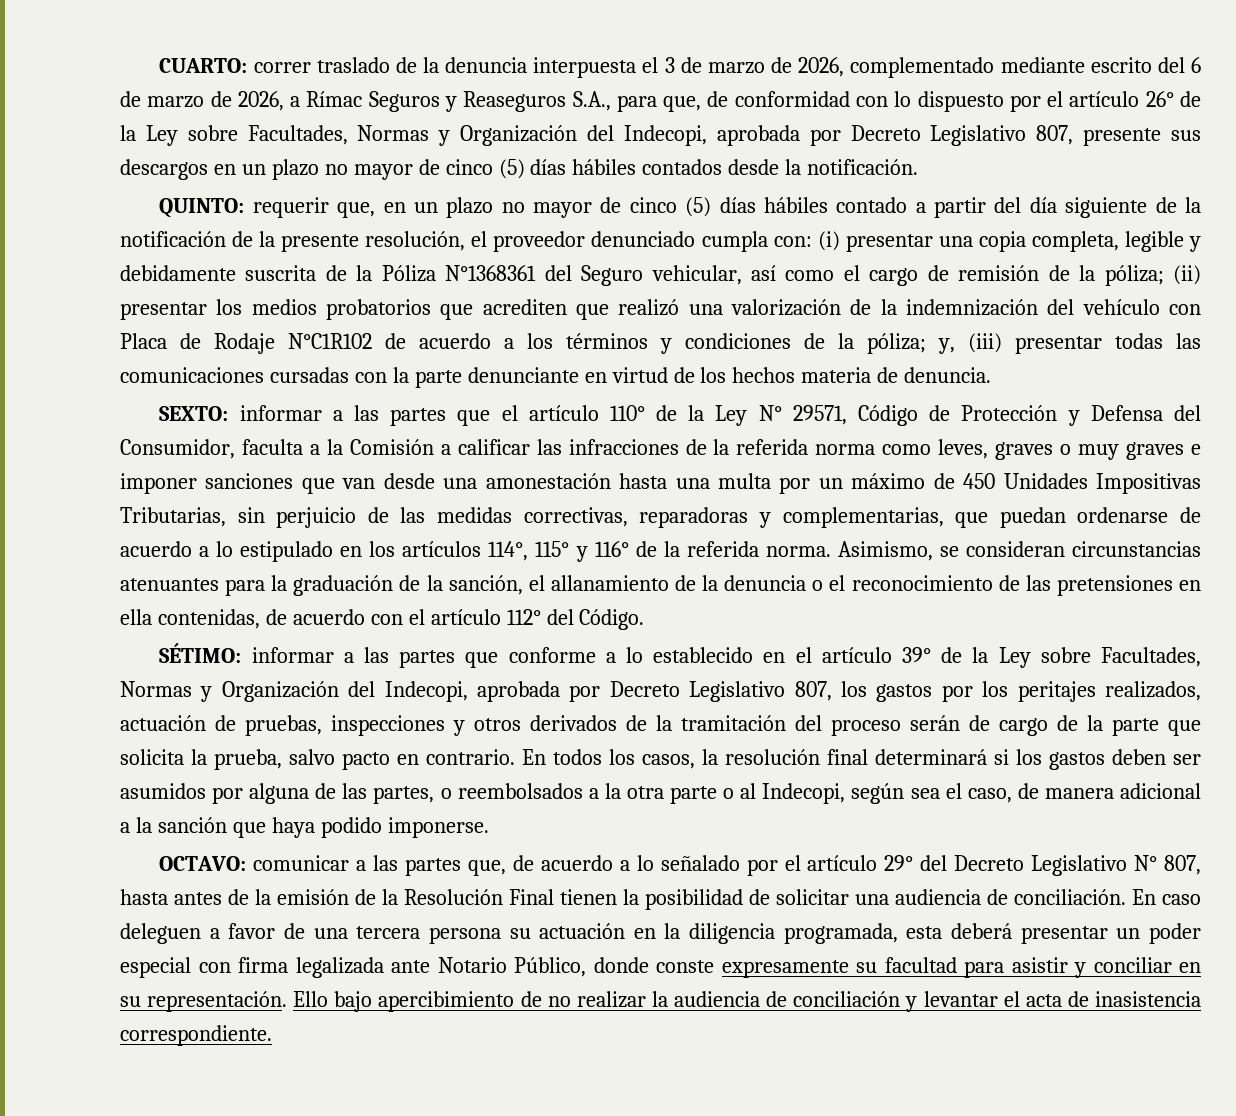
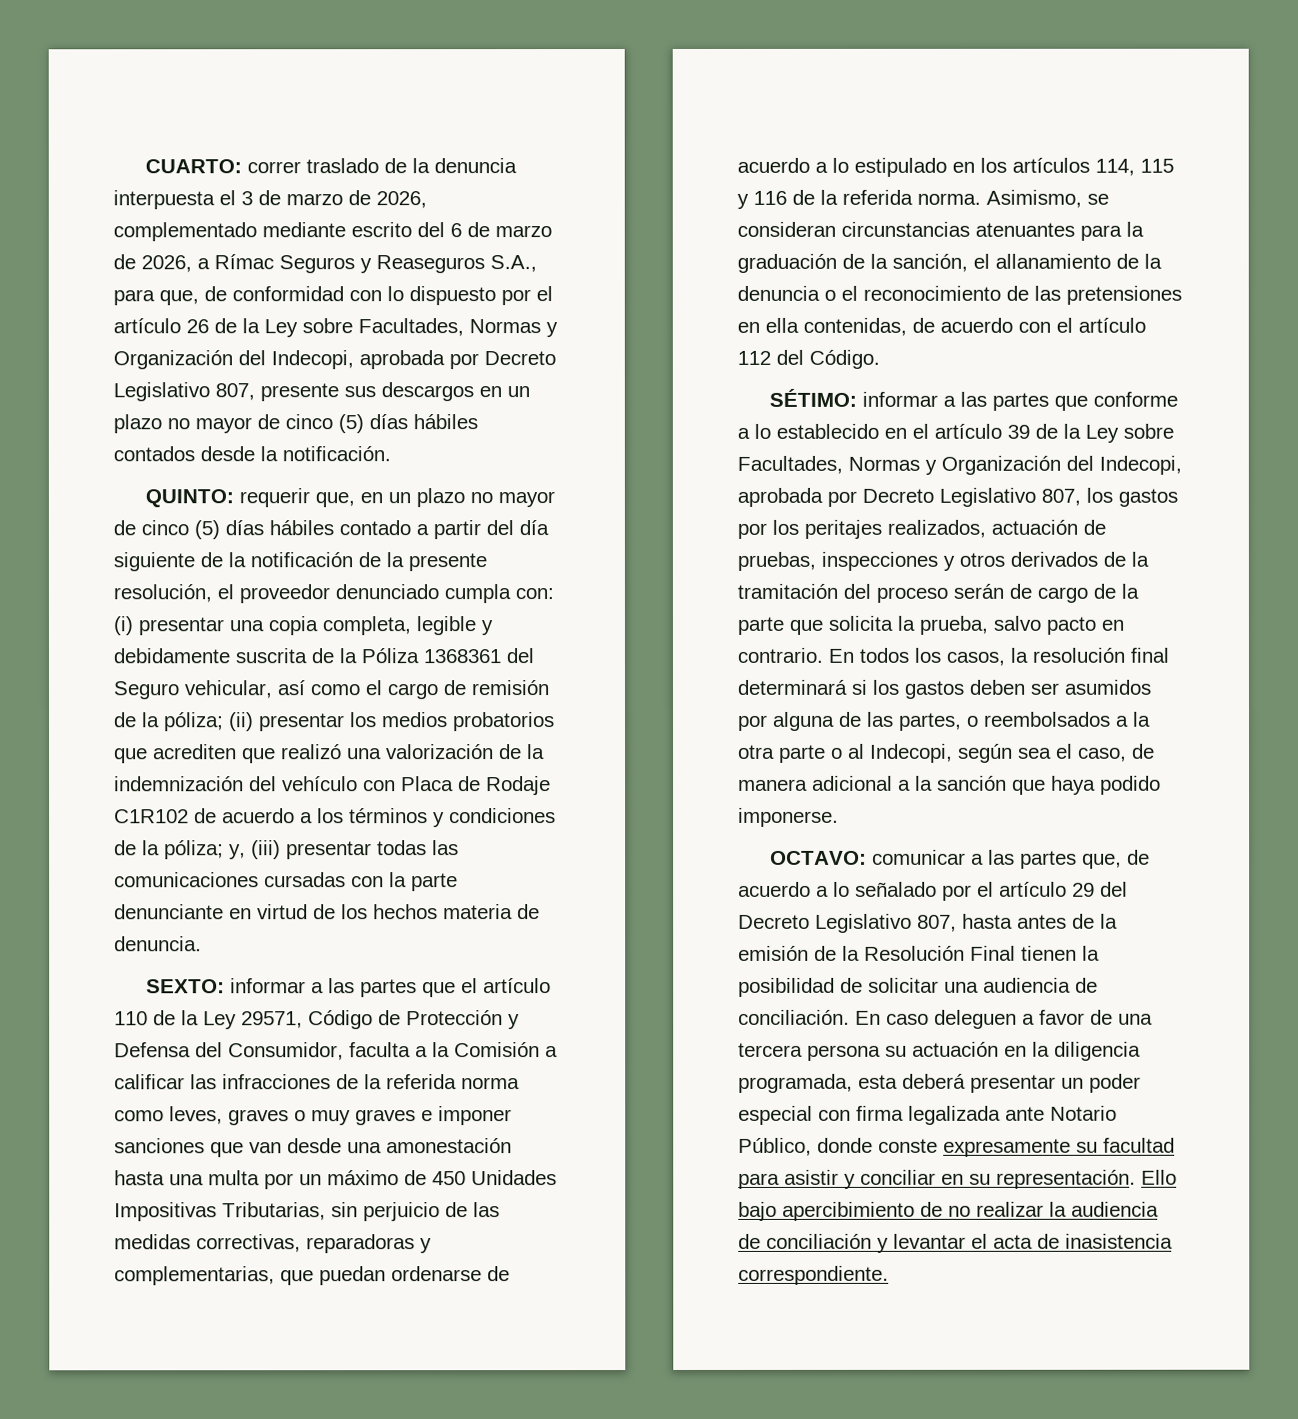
- correr traslado de la denuncia interpuesta el 3 de marzo de 2026, complementado mediante escrito del 6 de marzo de 2026, a Rímac Seguros y Reaseguros S.A., para que, de conformidad con lo dispuesto por el artículo 26° de la Ley sobre Facultades, Normas y Organización del Indecopi, aprobada por Decreto Legislativo 807, presente sus descargos en un plazo no mayor de cinco (5) días hábiles contados desde la notificación.
+ correr traslado de la denuncia interpuesta el 3 de marzo de 2026, complementado mediante escrito del 6 de marzo de 2026, a Rímac Seguros y Reaseguros S.A., para que, de conformidad con lo dispuesto por el artículo 26 de la Ley sobre Facultades, Normas y Organización del Indecopi, aprobada por Decreto Legislativo 807, presente sus descargos en un plazo no mayor de cinco (5) días hábiles contados desde la notificación.
- (i) presentar una copia completa, legible y debidamente suscrita de la Póliza N°1368361 del Seguro vehicular, así como el cargo de remisión de la póliza;
+ (i) presentar una copia completa, legible y debidamente suscrita de la Póliza 1368361 del Seguro vehicular, así como el cargo de remisión de la póliza;
- (ii) presentar los medios probatorios que acrediten que realizó una valorización de la indemnización del vehículo con Placa de Rodaje N°C1R102 de acuerdo a los términos y condiciones de la póliza;
+ (ii) presentar los medios probatorios que acrediten que realizó una valorización de la indemnización del vehículo con Placa de Rodaje C1R102 de acuerdo a los términos y condiciones de la póliza;
- informar a las partes que el artículo 110° de la Ley N° 29571, Código de Protección y Defensa del Consumidor, faculta a la Comisión a calificar las infracciones de la referida norma como leves, graves o muy graves e imponer sanciones que van desde una amonestación hasta una multa por un máximo de 450 Unidades Impositivas Tributarias, sin perjuicio de las medidas correctivas, reparadoras y complementarias, que puedan ordenarse de acuerdo a lo estipulado en los artículos 114°, 115° y 116° de la referida norma.
+ informar a las partes que el artículo 110 de la Ley 29571, Código de Protección y Defensa del Consumidor, faculta a la Comisión a calificar las infracciones de la referida norma como leves, graves o muy graves e imponer sanciones que van desde una amonestación hasta una multa por un máximo de 450 Unidades Impositivas Tributarias, sin perjuicio de las medidas correctivas, reparadoras y complementarias, que puedan ordenarse de acuerdo a lo estipulado en los artículos 114, 115 y 116 de la referida norma.
- Asimismo, se consideran circunstancias atenuantes para la graduación de la sanción, el allanamiento de la denuncia o el reconocimiento de las pretensiones en ella contenidas, de acuerdo con el artículo 112° del Código.
+ Asimismo, se consideran circunstancias atenuantes para la graduación de la sanción, el allanamiento de la denuncia o el reconocimiento de las pretensiones en ella contenidas, de acuerdo con el artículo 112 del Código.
- SÉTIMO: informar a las partes que conforme a lo establecido en el artículo 39° de la Ley sobre Facultades, Normas y Organización del Indecopi, aprobada por Decreto Legislativo 807, los gastos por los peritajes realizados, actuación de pruebas, inspecciones y otros derivados de la tramitación del proceso serán de cargo de la parte que solicita la prueba, salvo pacto en contrario.
+ SÉTIMO: informar a las partes que conforme a lo establecido en el artículo 39 de la Ley sobre Facultades, Normas y Organización del Indecopi, aprobada por Decreto Legislativo 807, los gastos por los peritajes realizados, actuación de pruebas, inspecciones y otros derivados de la tramitación del proceso serán de cargo de la parte que solicita la prueba, salvo pacto en contrario.
- OCTAVO: comunicar a las partes que, de acuerdo a lo señalado por el artículo 29° del Decreto Legislativo N° 807, hasta antes de la emisión de la Resolución Final tienen la posibilidad de solicitar una audiencia de conciliación.
+ OCTAVO: comunicar a las partes que, de acuerdo a lo señalado por el artículo 29 del Decreto Legislativo 807, hasta antes de la emisión de la Resolución Final tienen la posibilidad de solicitar una audiencia de conciliación.

